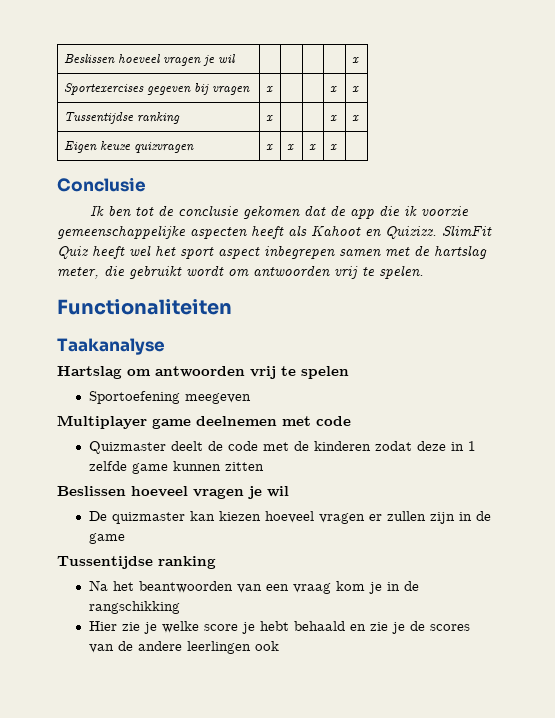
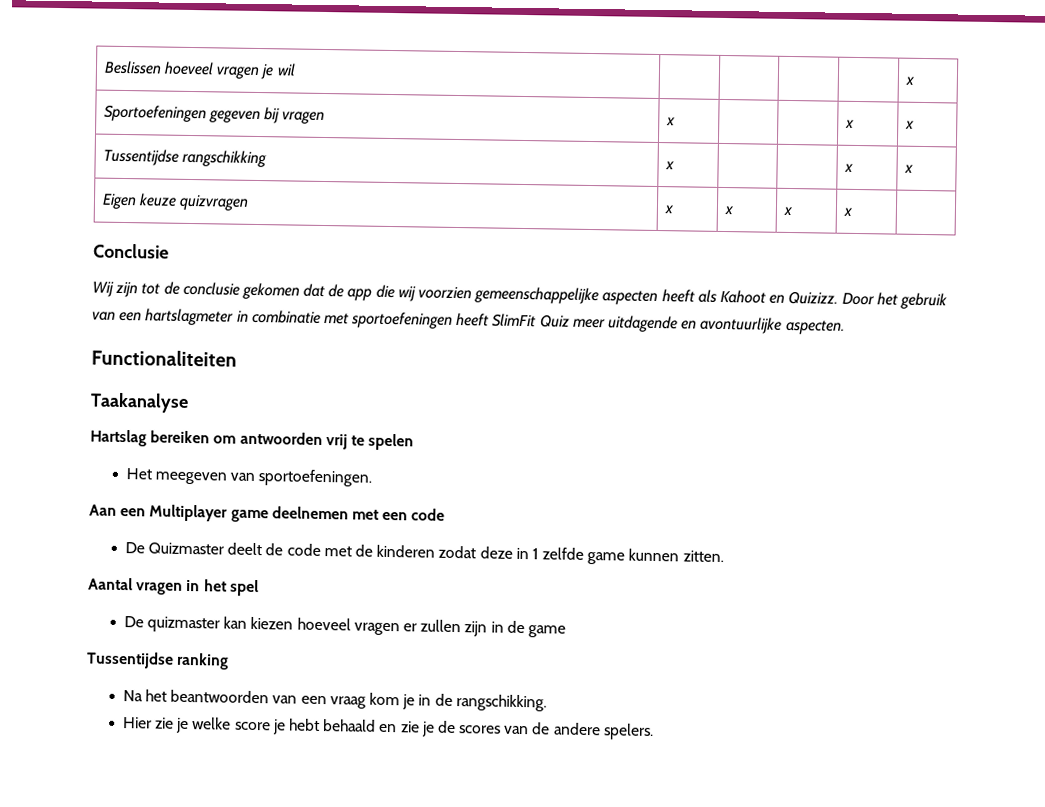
- Sportexercises gegeven bij vragen | x | | | x | x
+ Sportoefeningen gegeven bij vragen | x | | | x | x
- Tussentijdse ranking | x | | | x | x
+ Tussentijdse rangschikking | x | | | x | x
- Ik ben tot de conclusie gekomen dat de app die ik voorzie gemeenschappelijke aspecten heeft als Kahoot en Quizizz.
+ Wij zijn tot de conclusie gekomen dat de app die wij voorzien gemeenschappelijke aspecten heeft als Kahoot en Quizizz.
- SlimFit Quiz heeft wel het sport aspect inbegrepen samen met de hartslag meter, die gebruikt wordt om antwoorden vrij te spelen.
+ Door het gebruik van een hartslagmeter in combinatie met sportoefeningen heeft SlimFit Quiz meer uitdagende en avontuurlijke aspecten.
- Hartslag om antwoorden vrij te spelen
+ Hartslag bereiken om antwoorden vrij te spelen
- Sportoefening meegeven
- Multiplayer game deelnemen met code
+ Het meegeven van sportoefeningen.
+ Aan een Multiplayer game deelnemen met een code
- Quizmaster deelt de code met de kinderen zodat deze in 1 zelfde game kunnen zitten
- Beslissen hoeveel vragen je wil
+ De Quizmaster deelt de code met de kinderen zodat deze in 1 zelfde game kunnen zitten.
+ Aantal vragen in het spel
- Na het beantwoorden van een vraag kom je in de rangschikking
+ Na het beantwoorden van een vraag kom je in de rangschikking.
- Hier zie je welke score je hebt behaald en zie je de scores van de andere leerlingen ook
+ Hier zie je welke score je hebt behaald en zie je de scores van de andere spelers.

